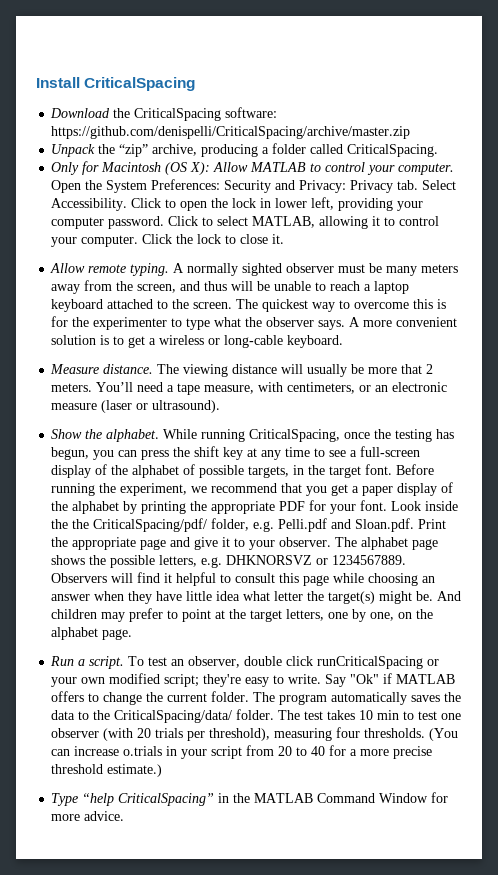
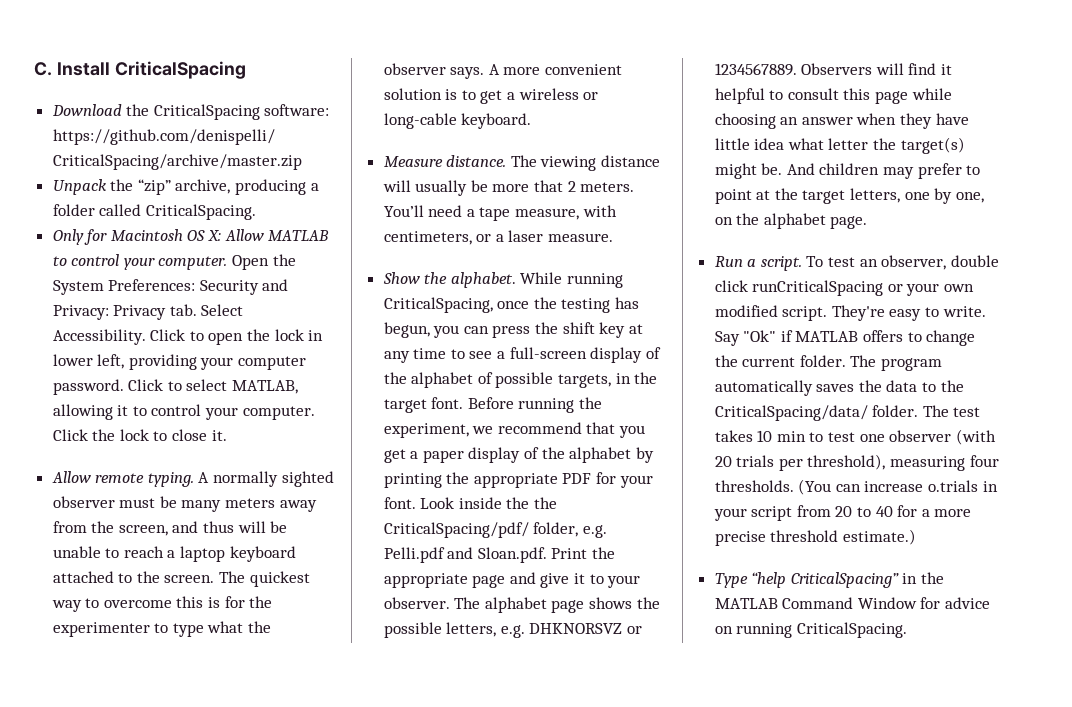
- Install CriticalSpacing
+ C. Install CriticalSpacing
- Only for Macintosh (OS X): Allow MATLAB to control your computer.
+ Only for Macintosh OS X: Allow MATLAB to control your computer.
- You’ll need a tape measure, with centimeters, or an electronic measure (laser or ultrasound).
+ You’ll need a tape measure, with centimeters, or a laser measure.
- To test an observer, double click runCriticalSpacing or your own modified script; they're easy to write.
+ To test an observer, double click runCriticalSpacing or your own modified script. They're easy to write.
- Type “help CriticalSpacing” in the MATLAB Command Window for more advice.
+ Type “help CriticalSpacing” in the MATLAB Command Window for advice on running CriticalSpacing.

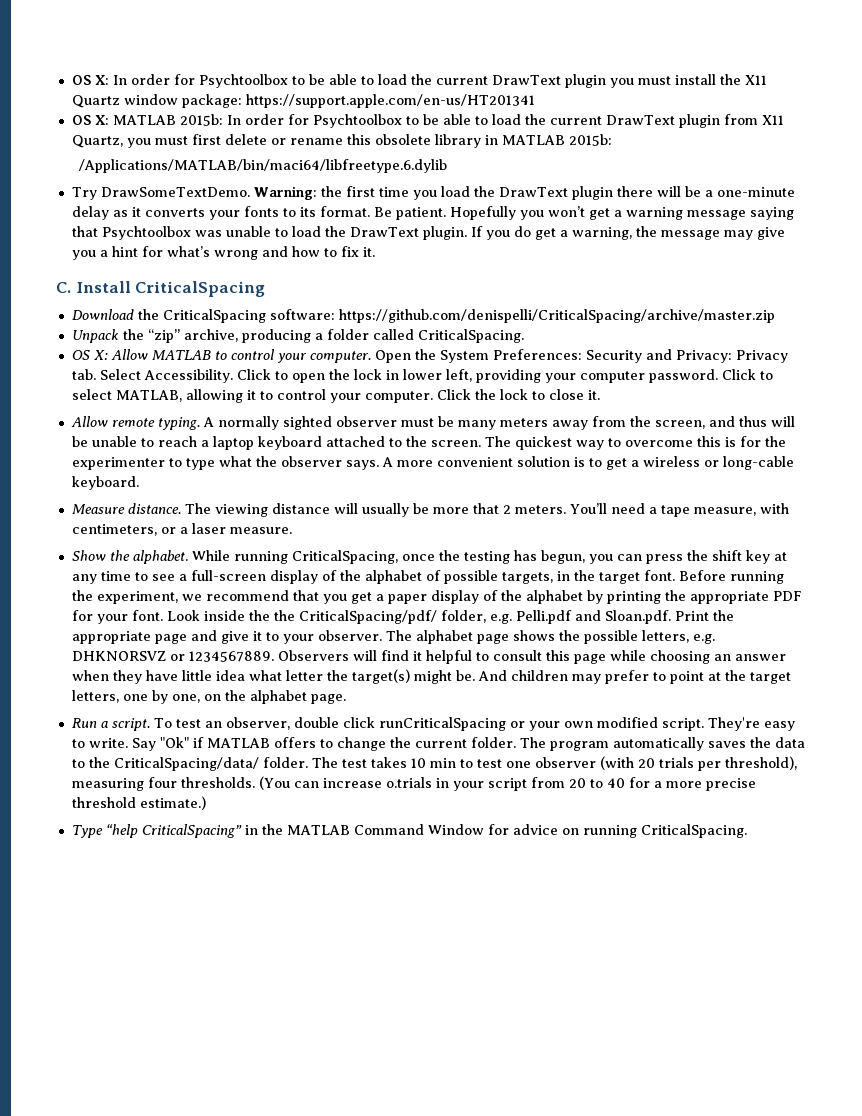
+ OS X: In order for Psychtoolbox to be able to load the current DrawText plugin you must install the X11 Quartz window package: https://support.apple.com/en-us/HT201341
+ OS X: MATLAB 2015b: In order for Psychtoolbox to be able to load the current DrawText plugin from X11 Quartz, you must first delete or rename this obsolete library in MATLAB 2015b:
+ /Applications/MATLAB/bin/maci64/libfreetype.6.dylib
+ Try DrawSomeTextDemo. Warning: the first time you load the DrawText plugin there will be a one-minute delay as it converts your fonts to its format. Be patient. Hopefully you won’t get a warning message saying that Psychtoolbox was unable to load the DrawText plugin. If you do get a warning, the message may give you a hint for what’s wrong and how to fix it.
- Only for Macintosh OS X: Allow MATLAB to control your computer.
+ OS X: Allow MATLAB to control your computer.

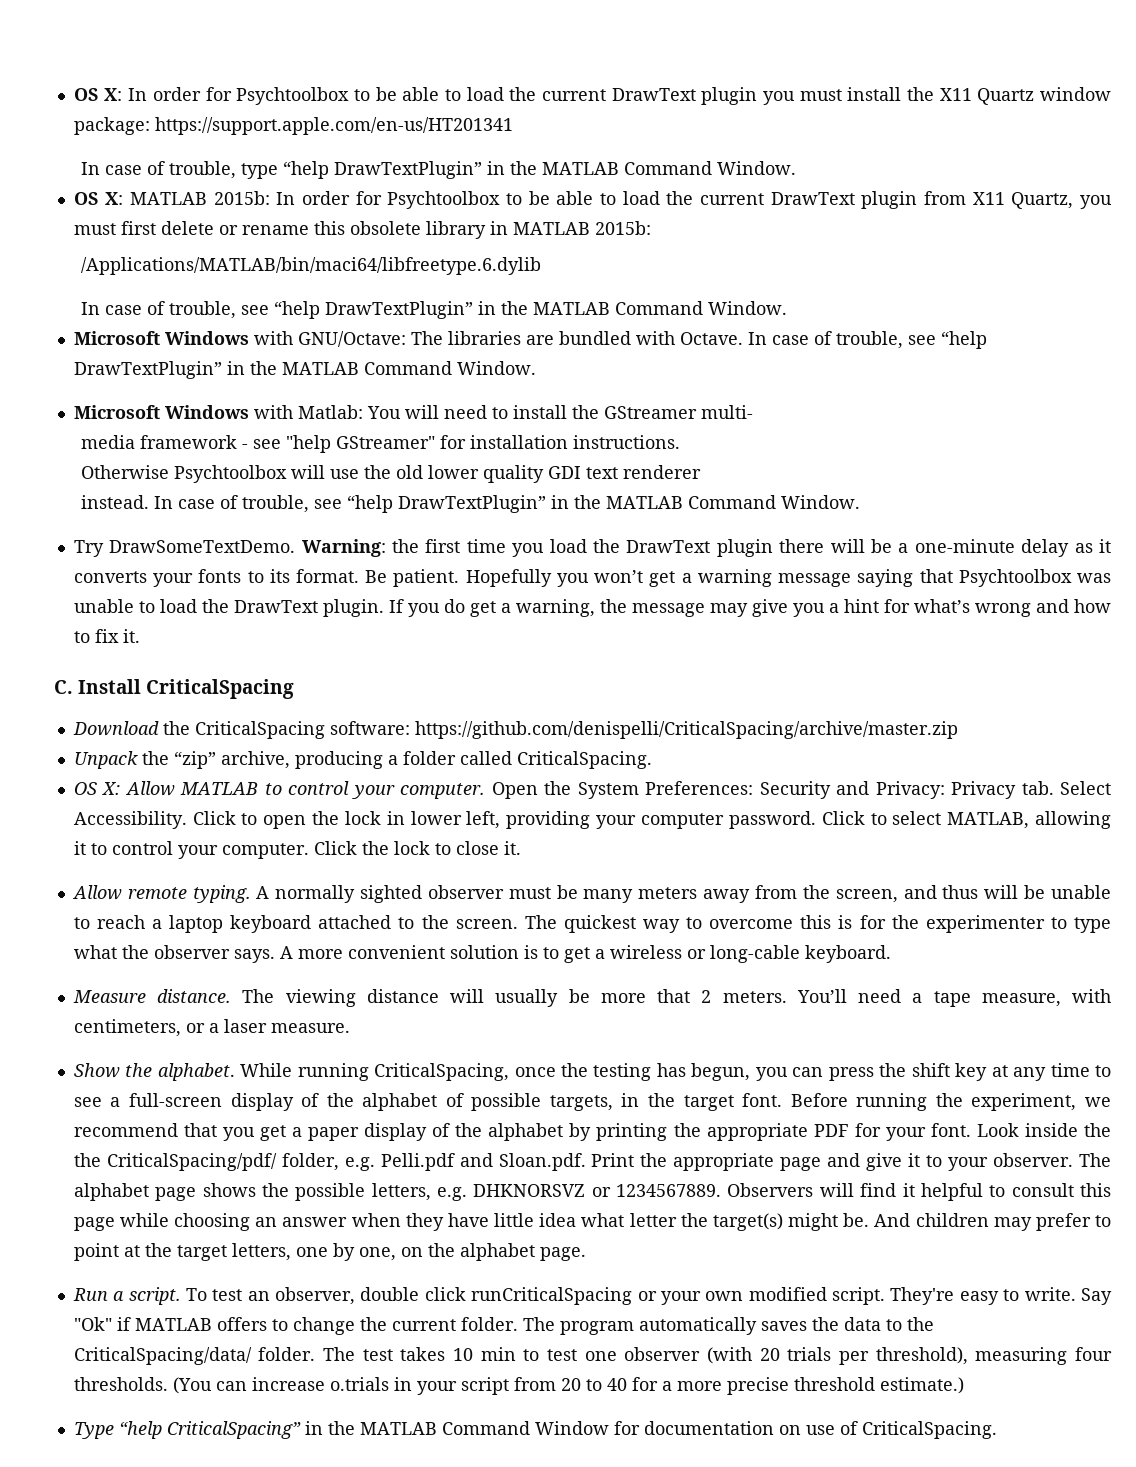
+ In case of trouble, type “help DrawTextPlugin” in the MATLAB Command Window.
  /Applications/MATLAB/bin/maci64/libfreetype.6.dylib
+ In case of trouble, see “help DrawTextPlugin” in the MATLAB Command Window.
+ Microsoft Windows with GNU/Octave: The libraries are bundled with Octave. In case of trouble, see “help DrawTextPlugin” in the MATLAB Command Window.
+ Microsoft Windows with Matlab: You will need to install the GStreamer multi-
+ media framework - see "help GStreamer" for installation instructions.
+ Otherwise Psychtoolbox will use the old lower quality GDI text renderer
+ instead. In case of trouble, see “help DrawTextPlugin” in the MATLAB Command Window.
- Type “help CriticalSpacing” in the MATLAB Command Window for advice on running CriticalSpacing.
+ Type “help CriticalSpacing” in the MATLAB Command Window for documentation on use of CriticalSpacing.

